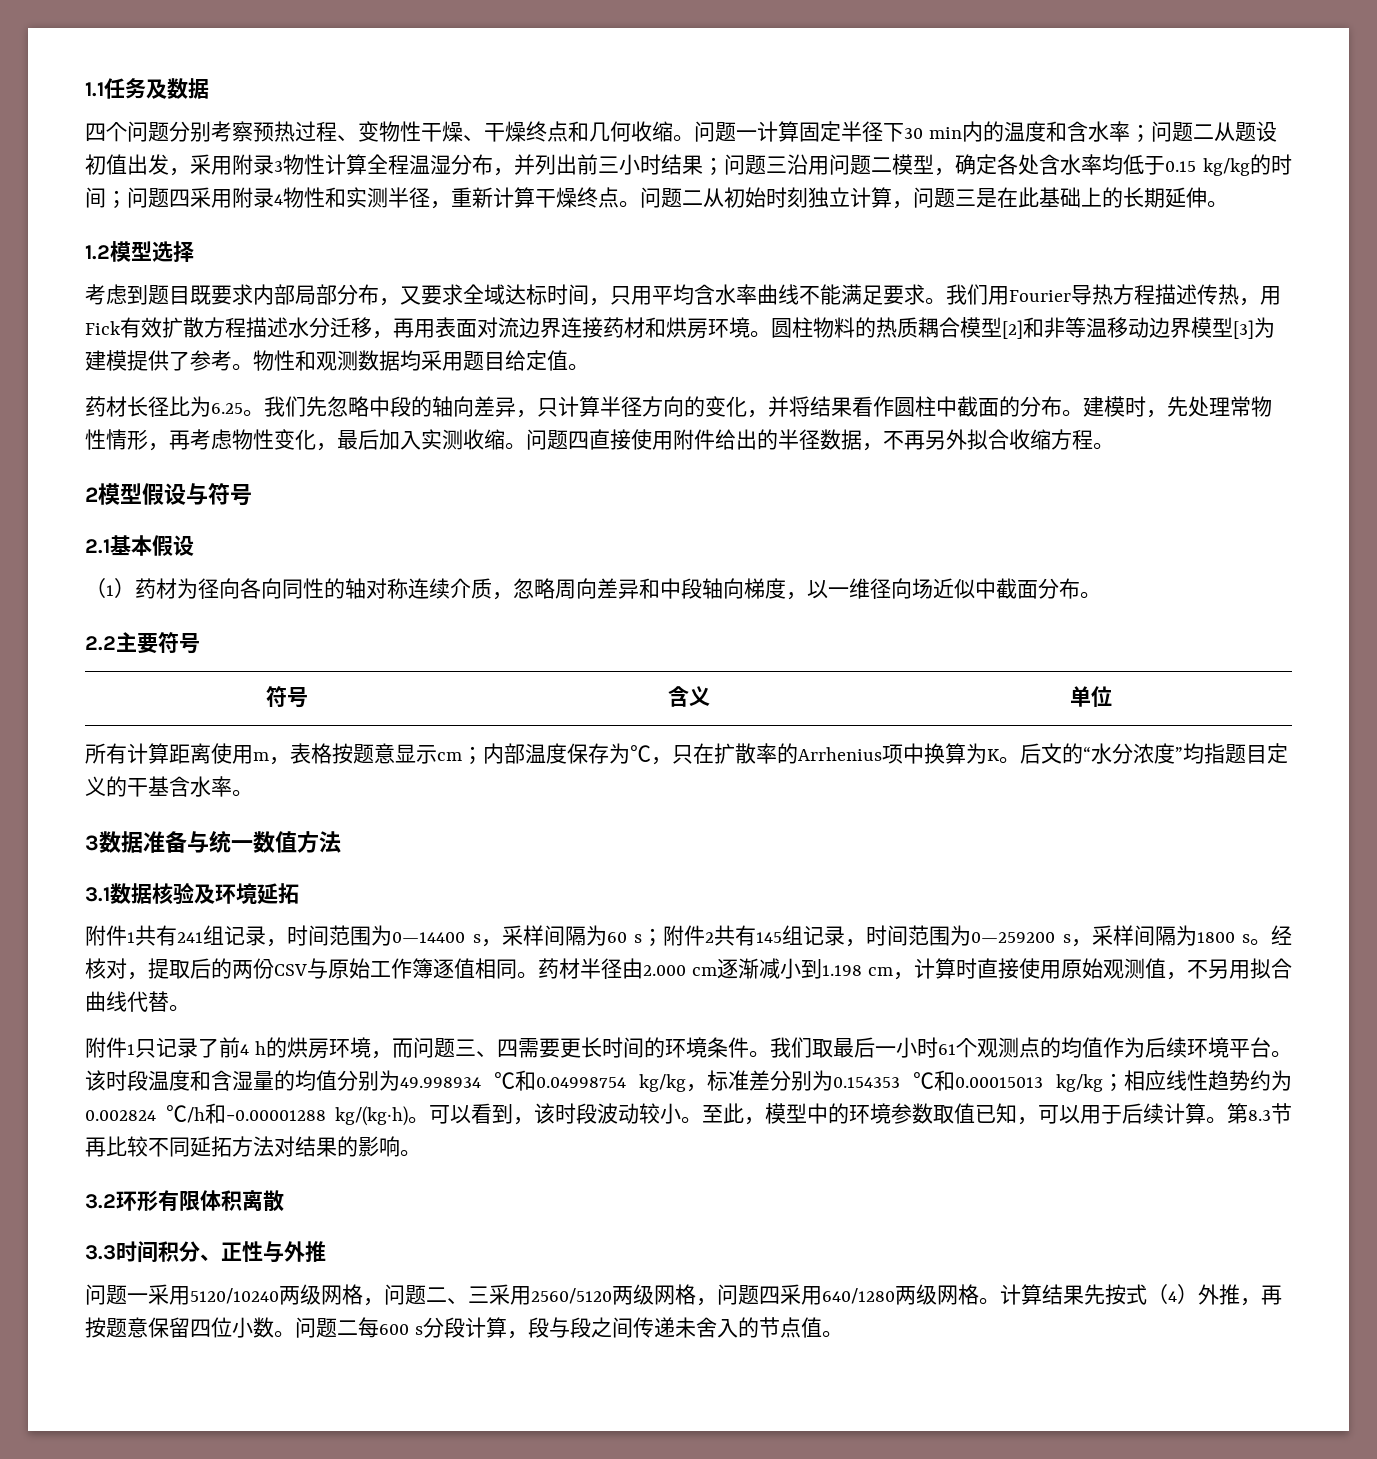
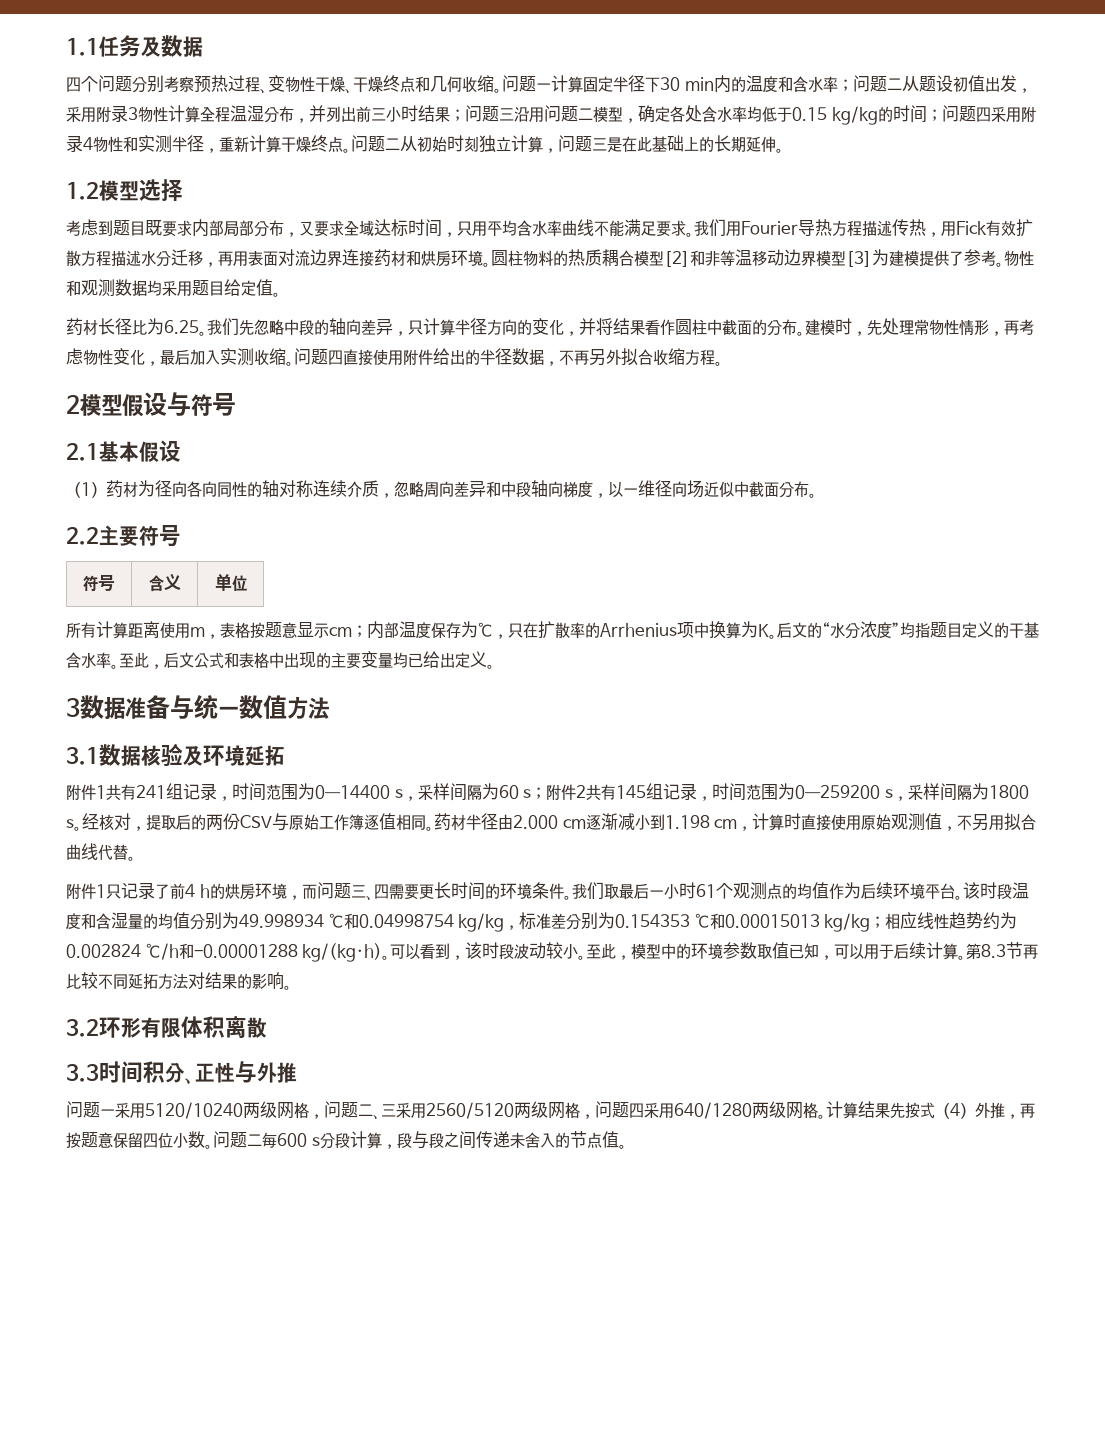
+ 至此，后文公式和表格中出现的主要变量均已给出定义。

